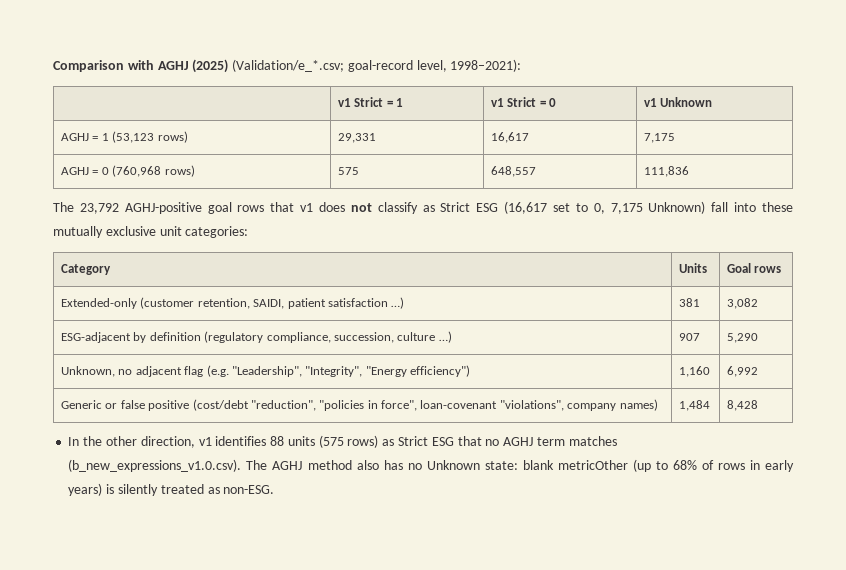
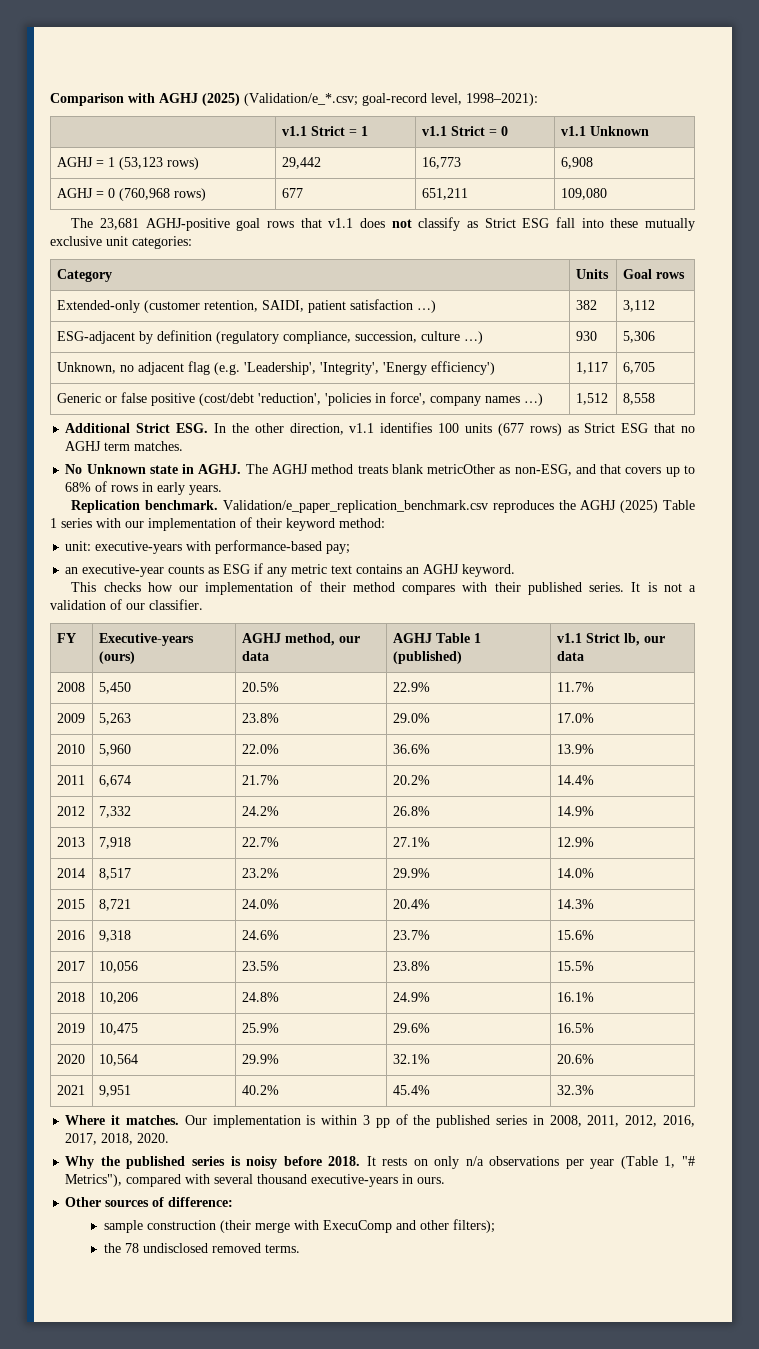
- | v1 Strict = 1 | v1 Strict = 0 | v1 Unknown
+ | v1.1 Strict = 1 | v1.1 Strict = 0 | v1.1 Unknown
- AGHJ = 1 (53,123 rows) | 29,331 | 16,617 | 7,175
+ AGHJ = 1 (53,123 rows) | 29,442 | 16,773 | 6,908
- AGHJ = 0 (760,968 rows) | 575 | 648,557 | 111,836
- The 23,792 AGHJ-positive goal rows that v1 does not classify as Strict ESG (16,617 set to 0, 7,175 Unknown) fall into these mutually exclusive unit categories:
+ AGHJ = 0 (760,968 rows) | 677 | 651,211 | 109,080
+ The 23,681 AGHJ-positive goal rows that v1.1 does not classify as Strict ESG fall into these mutually exclusive unit categories:
- Extended-only (customer retention, SAIDI, patient satisfaction …) | 381 | 3,082
+ Extended-only (customer retention, SAIDI, patient satisfaction …) | 382 | 3,112
- ESG-adjacent by definition (regulatory compliance, succession, culture …) | 907 | 5,290
+ ESG-adjacent by definition (regulatory compliance, succession, culture …) | 930 | 5,306
- Unknown, no adjacent flag (e.g. "Leadership", "Integrity", "Energy efficiency") | 1,160 | 6,992
+ Unknown, no adjacent flag (e.g. 'Leadership', 'Integrity', 'Energy efficiency') | 1,117 | 6,705
- Generic or false positive (cost/debt "reduction", "policies in force", loan-covenant "violations", company names) | 1,484 | 8,428
- In the other direction, v1 identifies 88 units (575 rows) as Strict ESG that no AGHJ term matches (b_new_expressions_v1.0.csv). The AGHJ method also has no Unknown state: blank metricOther (up to 68% of rows in early years) is silently treated as non-ESG.
+ Generic or false positive (cost/debt 'reduction', 'policies in force', company names …) | 1,512 | 8,558
+ Additional Strict ESG. In the other direction, v1.1 identifies 100 units (677 rows) as Strict ESG that no AGHJ term matches.
+ No Unknown state in AGHJ. The AGHJ method treats blank metricOther as non-ESG, and that covers up to 68% of rows in early years.
+ Replication benchmark. Validation/e_paper_replication_benchmark.csv reproduces the AGHJ (2025) Table 1 series with our implementation of their keyword method:
+ unit: executive-years with performance-based pay;
+ an executive-year counts as ESG if any metric text contains an AGHJ keyword.
+ This checks how our implementation of their method compares with their published series. It is not a validation of our classifier.
+ FY | Executive-years (ours) | AGHJ method, our data | AGHJ Table 1 (published) | v1.1 Strict lb, our data
+ 2008 | 5,450 | 20.5% | 22.9% | 11.7%
+ 2009 | 5,263 | 23.8% | 29.0% | 17.0%
+ 2010 | 5,960 | 22.0% | 36.6% | 13.9%
+ 2011 | 6,674 | 21.7% | 20.2% | 14.4%
+ 2012 | 7,332 | 24.2% | 26.8% | 14.9%
+ 2013 | 7,918 | 22.7% | 27.1% | 12.9%
+ 2014 | 8,517 | 23.2% | 29.9% | 14.0%
+ 2015 | 8,721 | 24.0% | 20.4% | 14.3%
+ 2016 | 9,318 | 24.6% | 23.7% | 15.6%
+ 2017 | 10,056 | 23.5% | 23.8% | 15.5%
+ 2018 | 10,206 | 24.8% | 24.9% | 16.1%
+ 2019 | 10,475 | 25.9% | 29.6% | 16.5%
+ 2020 | 10,564 | 29.9% | 32.1% | 20.6%
+ 2021 | 9,951 | 40.2% | 45.4% | 32.3%
+ Where it matches. Our implementation is within 3 pp of the published series in 2008, 2011, 2012, 2016, 2017, 2018, 2020.
+ Why the published series is noisy before 2018. It rests on only n/a observations per year (Table 1, "# Metrics"), compared with several thousand executive-years in ours.
+ Other sources of difference:
+ sample construction (their merge with ExecuComp and other filters);
+ the 78 undisclosed removed terms.

